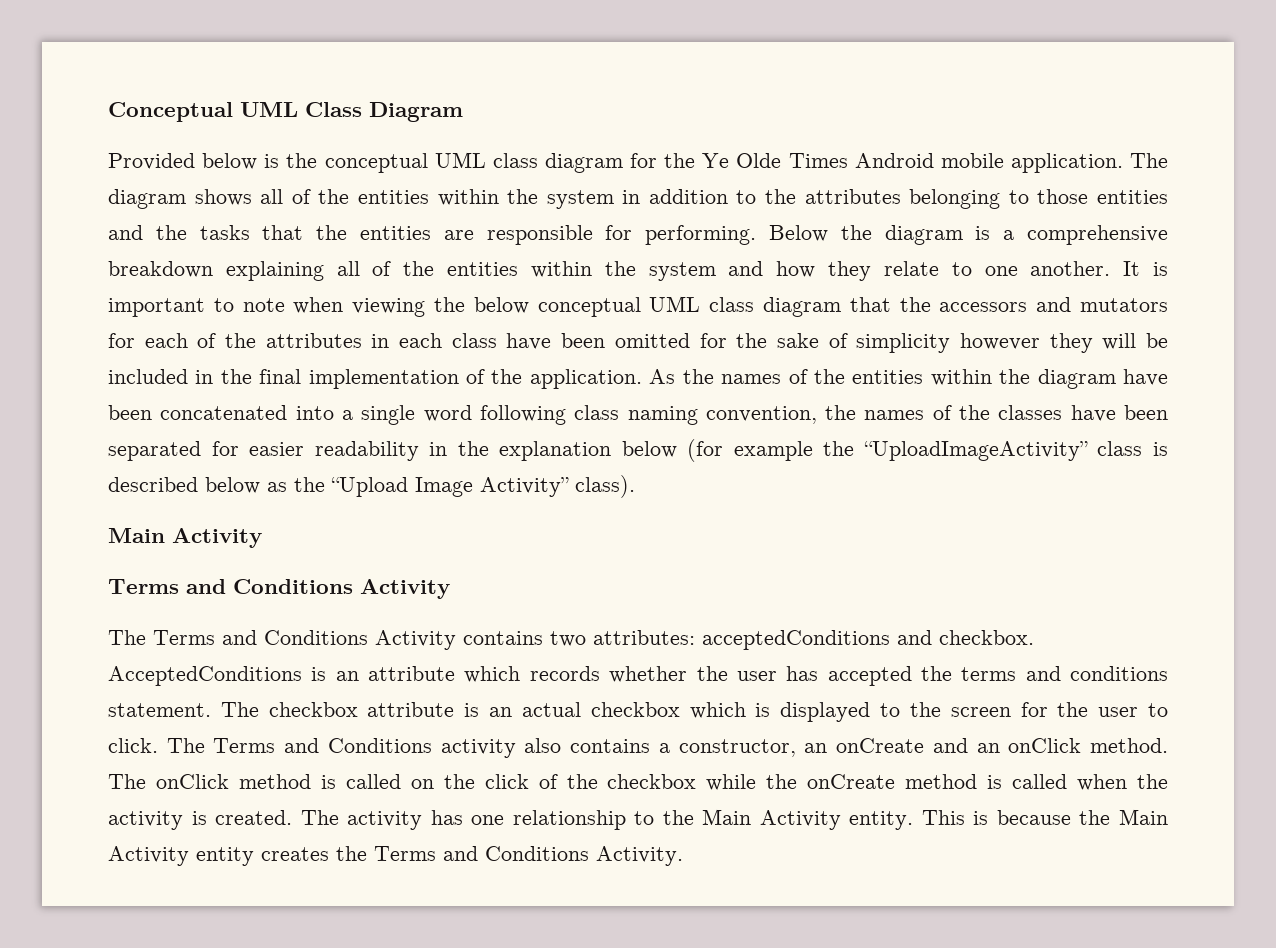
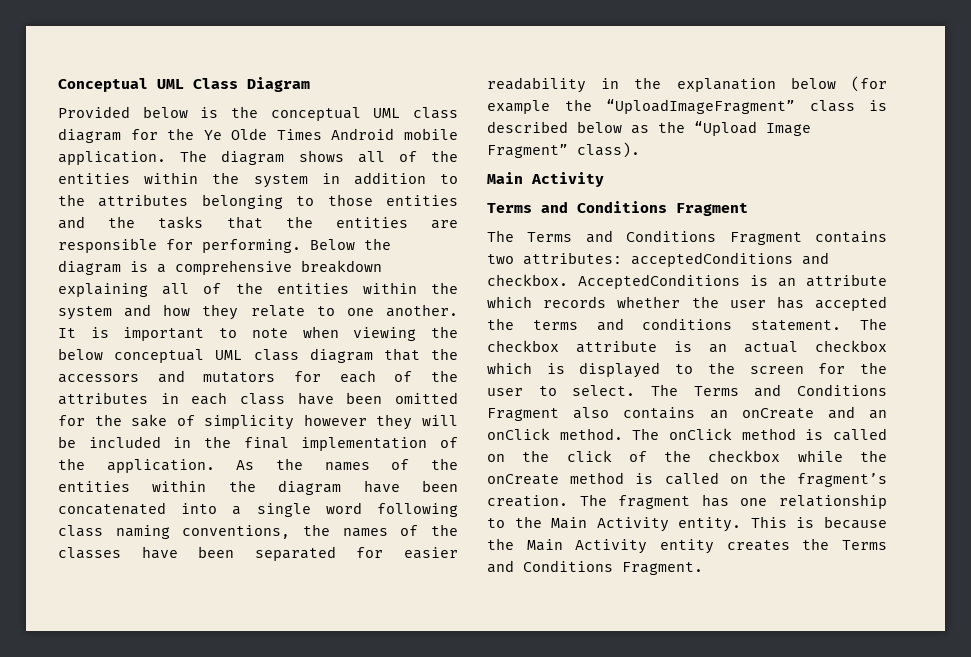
- As the names of the entities within the diagram have been concatenated into a single word following class naming convention, the names of the classes have been separated for easier readability in the explanation below (for example the “UploadImageActivity” class is described below as the “Upload Image Activity” class).
+ As the names of the entities within the diagram have been concatenated into a single word following class naming conventions, the names of the classes have been separated for easier readability in the explanation below (for example the “UploadImageFragment” class is described below as the “Upload Image Fragment” class).
  Main Activity
- Terms and Conditions Activity
- The Terms and Conditions Activity contains two attributes: acceptedConditions and checkbox.
+ Terms and Conditions Fragment
+ The Terms and Conditions Fragment contains two attributes: acceptedConditions and checkbox.
- The checkbox attribute is an actual checkbox which is displayed to the screen for the user to click. The Terms and Conditions activity also contains a constructor, an onCreate and an onClick method.
+ The checkbox attribute is an actual checkbox which is displayed to the screen for the user to select. The Terms and Conditions Fragment also contains an onCreate and an onClick method.
- The onClick method is called on the click of the checkbox while the onCreate method is called when the activity is created. The activity has one relationship to the Main Activity entity.
+ The onClick method is called on the click of the checkbox while the onCreate method is called on the fragment’s creation. The fragment has one relationship to the Main Activity entity.
- This is because the Main Activity entity creates the Terms and Conditions Activity.
+ This is because the Main Activity entity creates the Terms and Conditions Fragment.

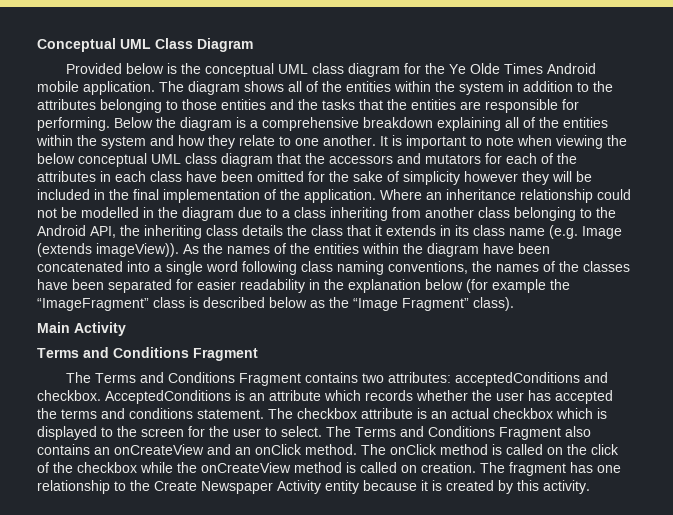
+ Where an inheritance relationship could not be modelled in the diagram due to a class inheriting from another class belonging to the Android API, the inheriting class details the class that it extends in its class name (e.g. Image (extends imageView)).
- As the names of the entities within the diagram have been concatenated into a single word following class naming conventions, the names of the classes have been separated for easier readability in the explanation below (for example the “UploadImageFragment” class is described below as the “Upload Image Fragment” class).
+ As the names of the entities within the diagram have been concatenated into a single word following class naming conventions, the names of the classes have been separated for easier readability in the explanation below (for example the “ImageFragment” class is described below as the “Image Fragment” class).
- The Terms and Conditions Fragment also contains an onCreate and an onClick method.
+ The Terms and Conditions Fragment also contains an onCreateView and an onClick method.
- The onClick method is called on the click of the checkbox while the onCreate method is called on the fragment’s creation.
+ The onClick method is called on the click of the checkbox while the onCreateView method is called on creation.
- The fragment has one relationship to the Main Activity entity. This is because the Main Activity entity creates the Terms and Conditions Fragment.
+ The fragment has one relationship to the Create Newspaper Activity entity because it is created by this activity.

